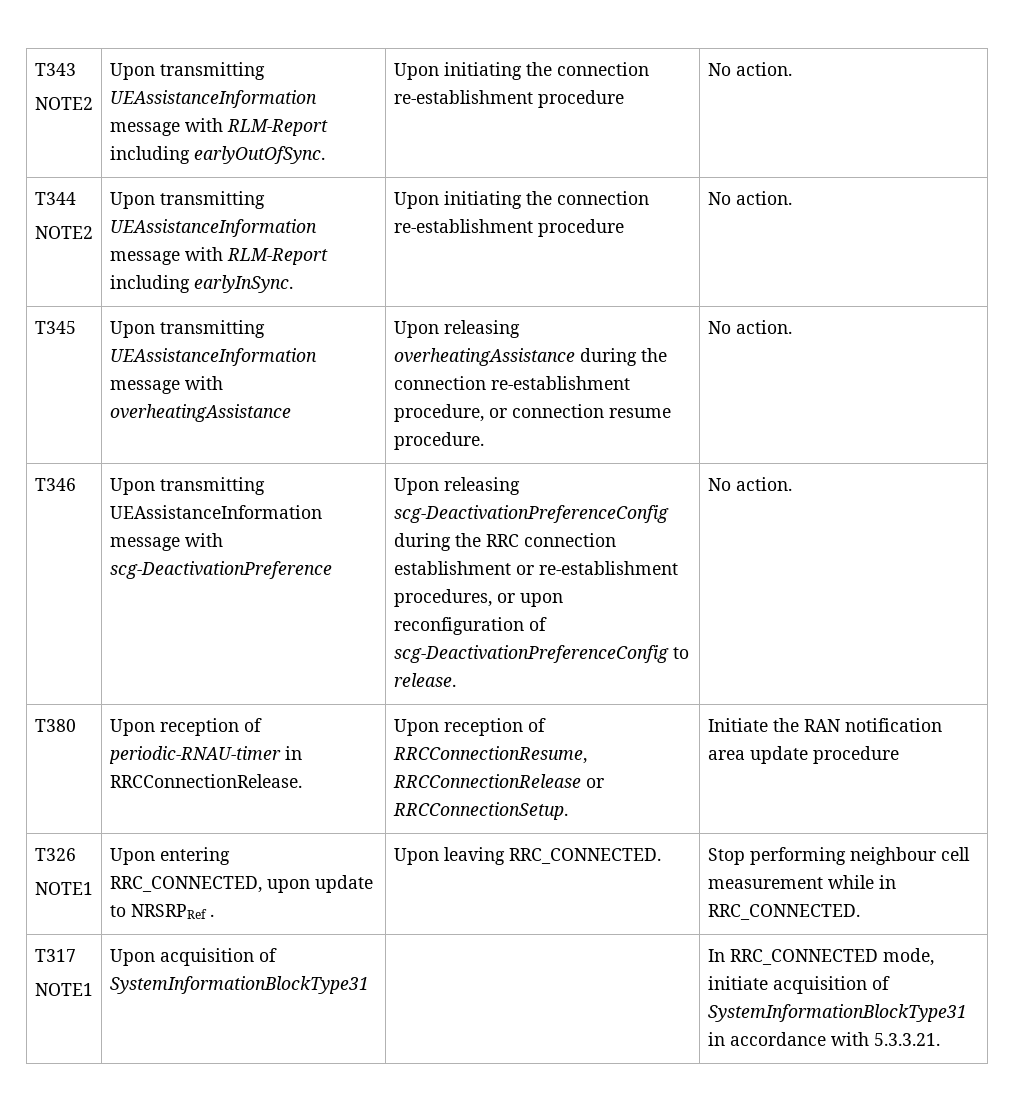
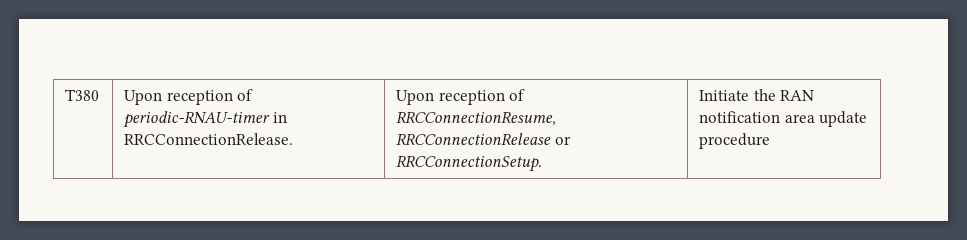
- T343
- NOTE2 | Upon transmitting UEAssistanceInformation message with RLM-Report including earlyOutOfSync. | Upon initiating the connection re-establishment procedure | No action.
- T344
- NOTE2 | Upon transmitting UEAssistanceInformation message with RLM-Report including earlyInSync. | Upon initiating the connection re-establishment procedure | No action.
- T345 | Upon transmitting UEAssistanceInformation message with overheatingAssistance | Upon releasing overheatingAssistance during the connection re-establishment procedure, or connection resume procedure. | No action.
- T346 | Upon transmitting UEAssistanceInformation message with scg-DeactivationPreference | Upon releasing scg-DeactivationPreferenceConfig during the RRC connection establishment or re-establishment procedures, or upon reconfiguration of scg-DeactivationPreferenceConfig to release. | No action.
- T326
- NOTE1 | Upon entering RRC_CONNECTED, upon update to NRSRPRef . | Upon leaving RRC_CONNECTED. | Stop performing neighbour cell measurement while in RRC_CONNECTED.
- T317
- NOTE1 | Upon acquisition of SystemInformationBlockType31 | | In RRC_CONNECTED mode, initiate acquisition of SystemInformationBlockType31 in accordance with 5.3.3.21.

